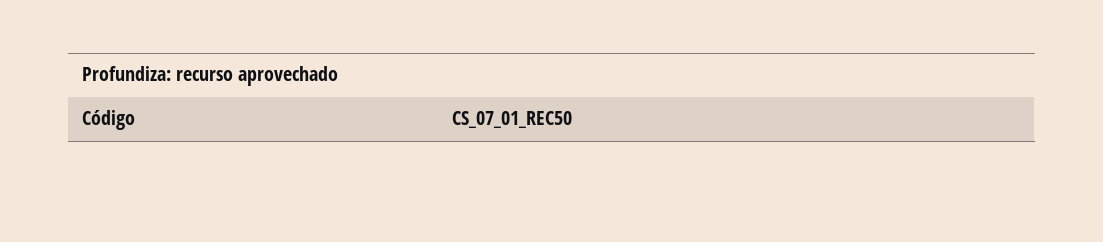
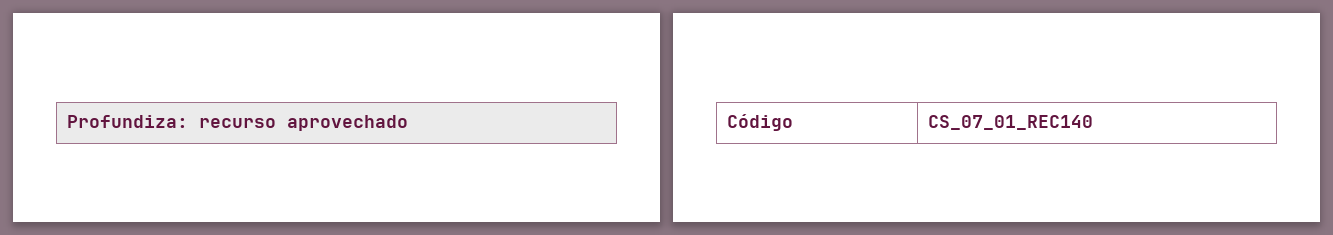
- Código | CS_07_01_REC50
+ Código | CS_07_01_REC140

